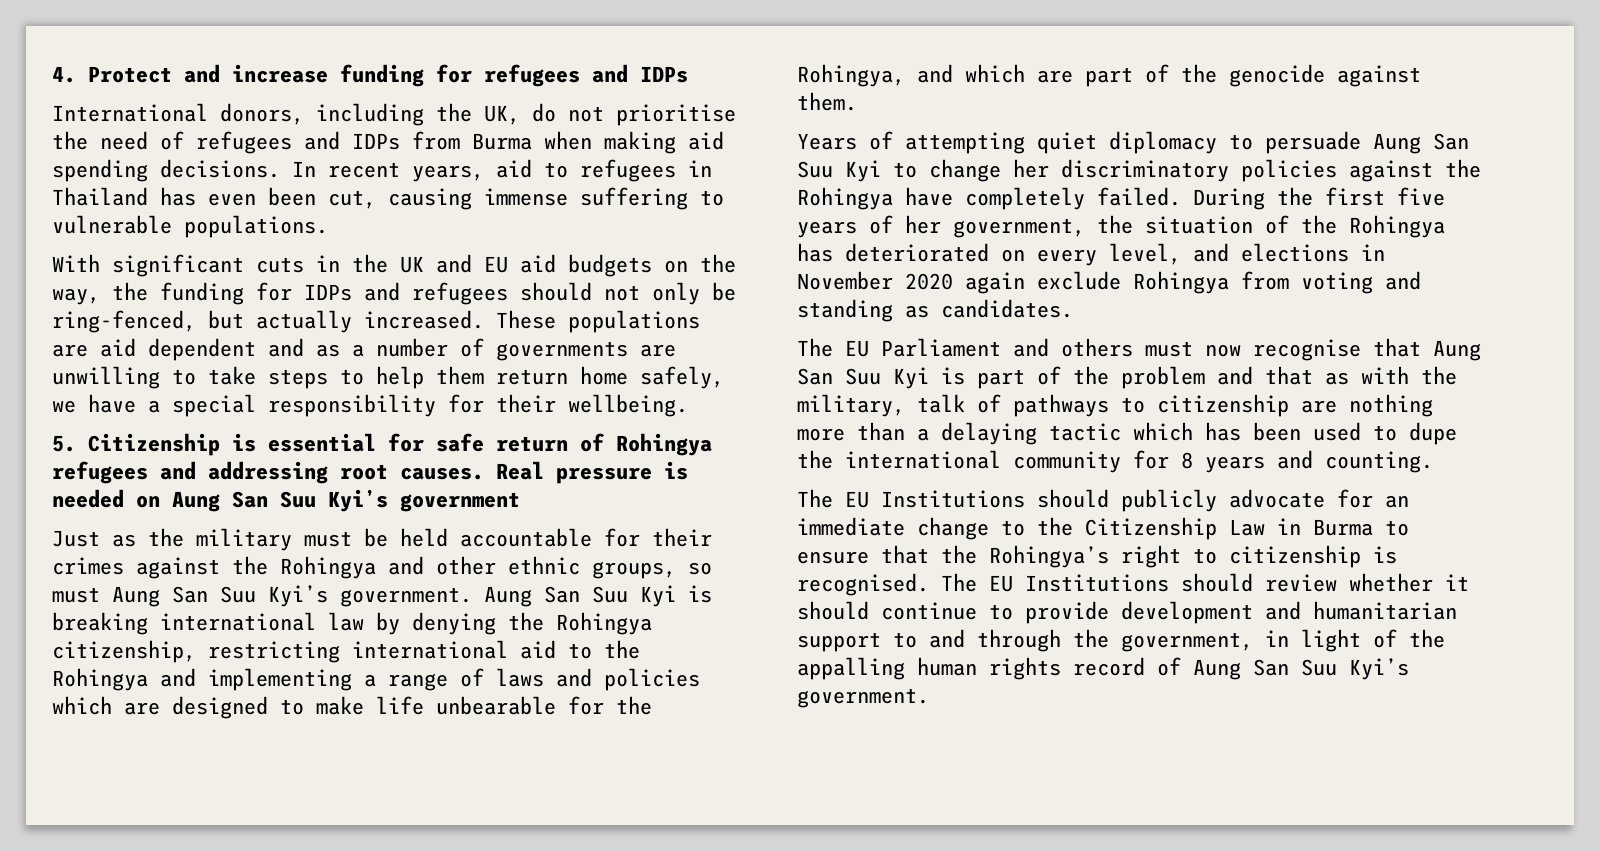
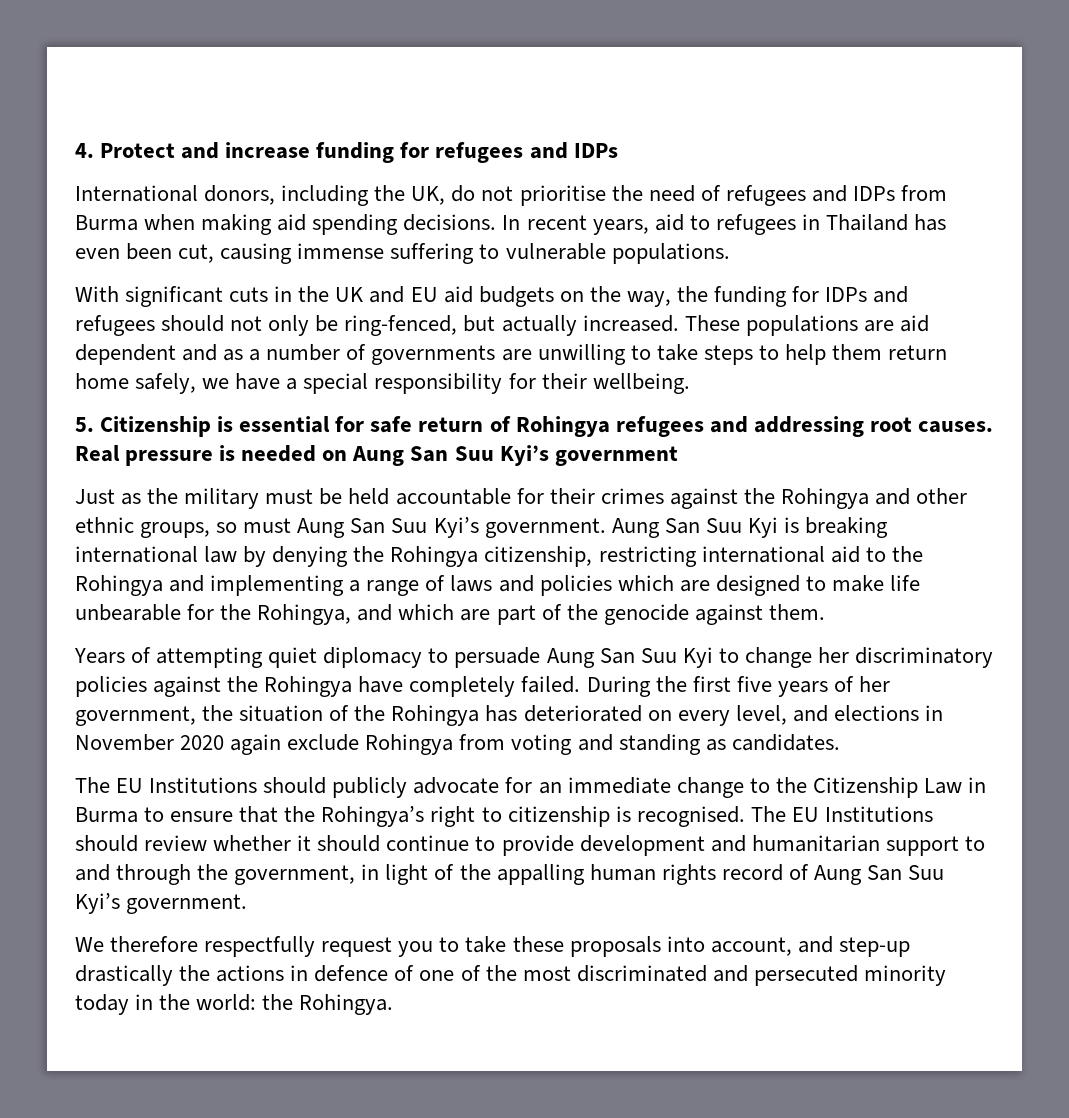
- The EU Parliament and others must now recognise that Aung San Suu Kyi is part of the problem and that as with the military, talk of pathways to citizenship are nothing more than a delaying tactic which has been used to dupe the international community for 8 years and counting.
+ We therefore respectfully request you to take these proposals into account, and step-up drastically the actions in defence of one of the most discriminated and persecuted minority today in the world: the Rohingya.

